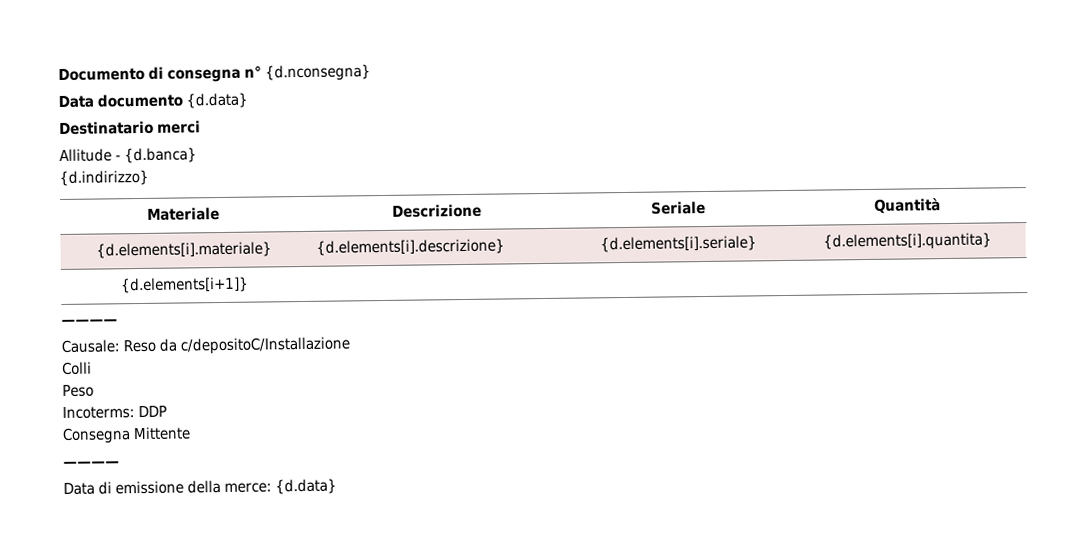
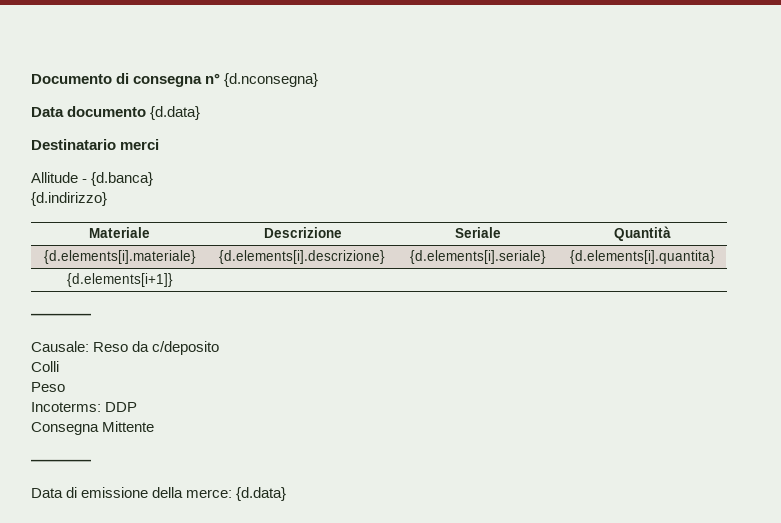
- Causale: Reso da c/depositoC/Installazione
+ Causale: Reso da c/deposito

